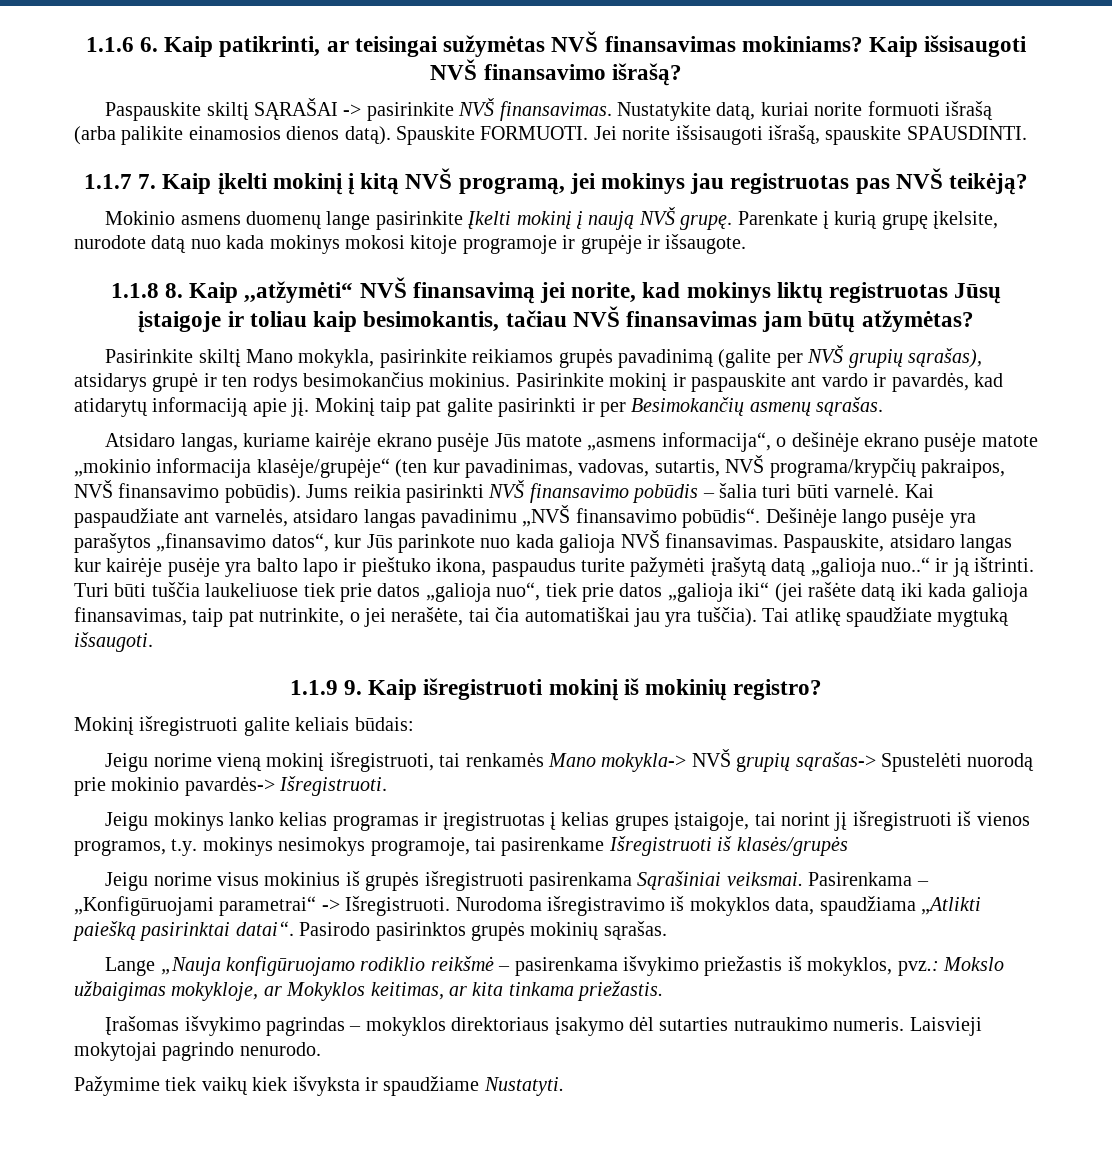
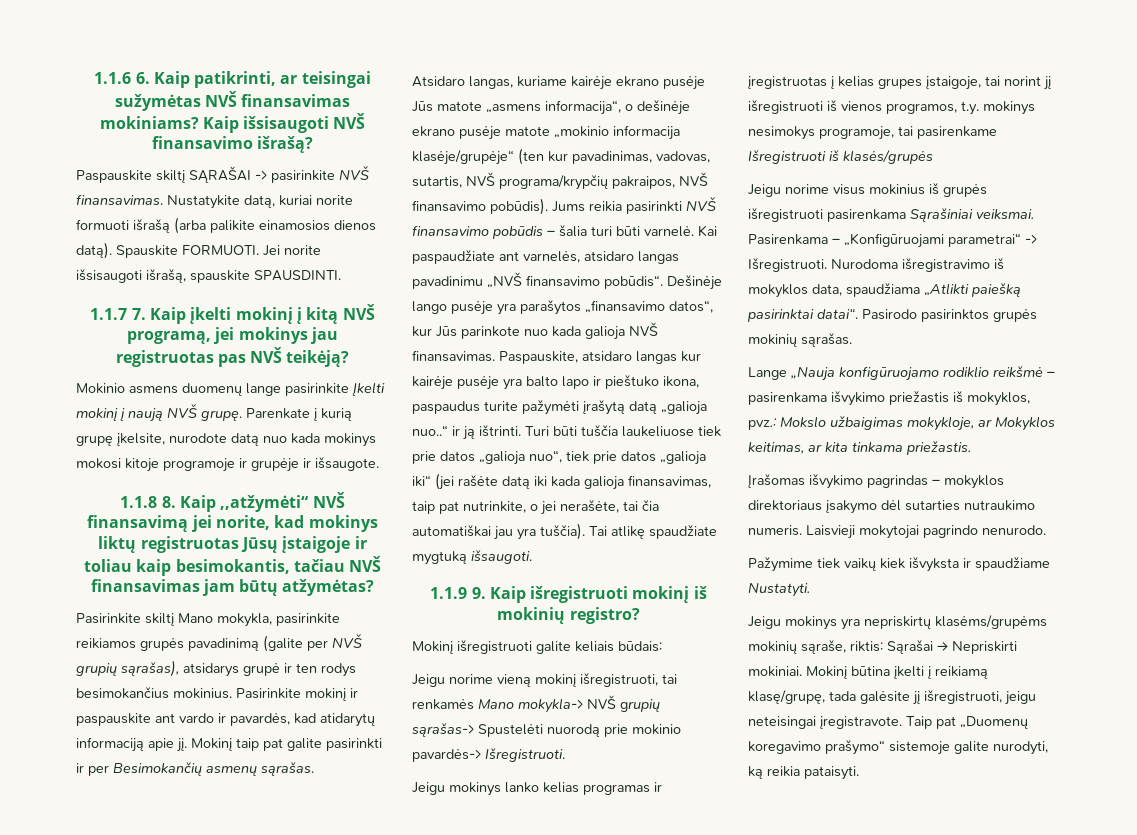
+ Jeigu mokinys yra nepriskirtų klasėms/grupėms mokinių sąraše, riktis: Sąrašai → Nepriskirti mokiniai. Mokinį būtina įkelti į reikiamą klasę/grupę, tada galėsite jį išregistruoti, jeigu neteisingai įregistravote. Taip pat „Duomenų koregavimo prašymo“ sistemoje galite nurodyti, ką reikia pataisyti.

